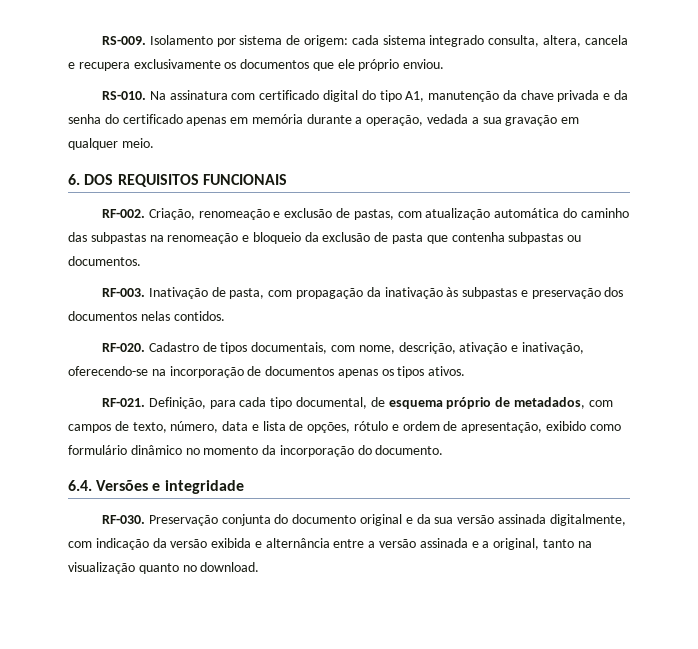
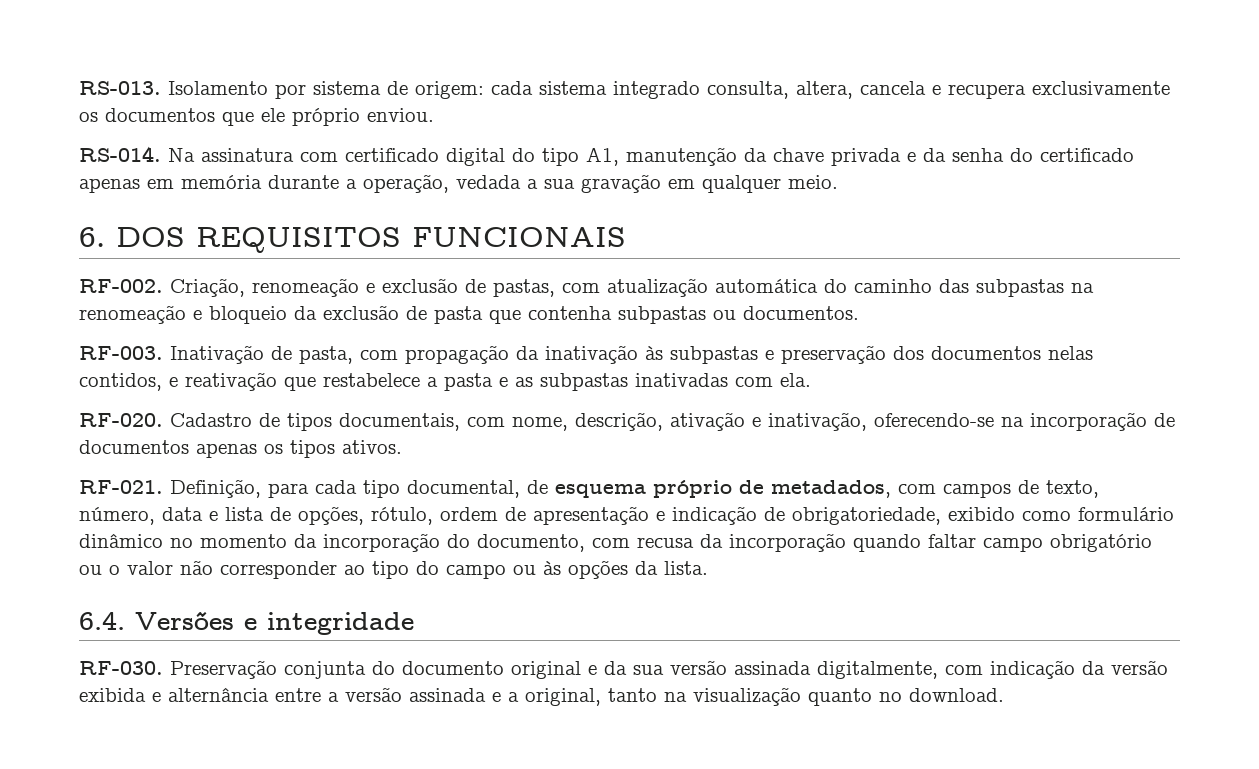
- RS-009.
+ RS-013.
- RS-010.
+ RS-014.
- Inativação de pasta, com propagação da inativação às subpastas e preservação dos documentos nelas contidos.
+ Inativação de pasta, com propagação da inativação às subpastas e preservação dos documentos nelas contidos, e reativação que restabelece a pasta e as subpastas inativadas com ela.
- Definição, para cada tipo documental, de esquema próprio de metadados, com campos de texto, número, data e lista de opções, rótulo e ordem de apresentação, exibido como formulário dinâmico no momento da incorporação do documento.
+ Definição, para cada tipo documental, de esquema próprio de metadados, com campos de texto, número, data e lista de opções, rótulo, ordem de apresentação e indicação de obrigatoriedade, exibido como formulário dinâmico no momento da incorporação do documento, com recusa da incorporação quando faltar campo obrigatório ou o valor não corresponder ao tipo do campo ou às opções da lista.

